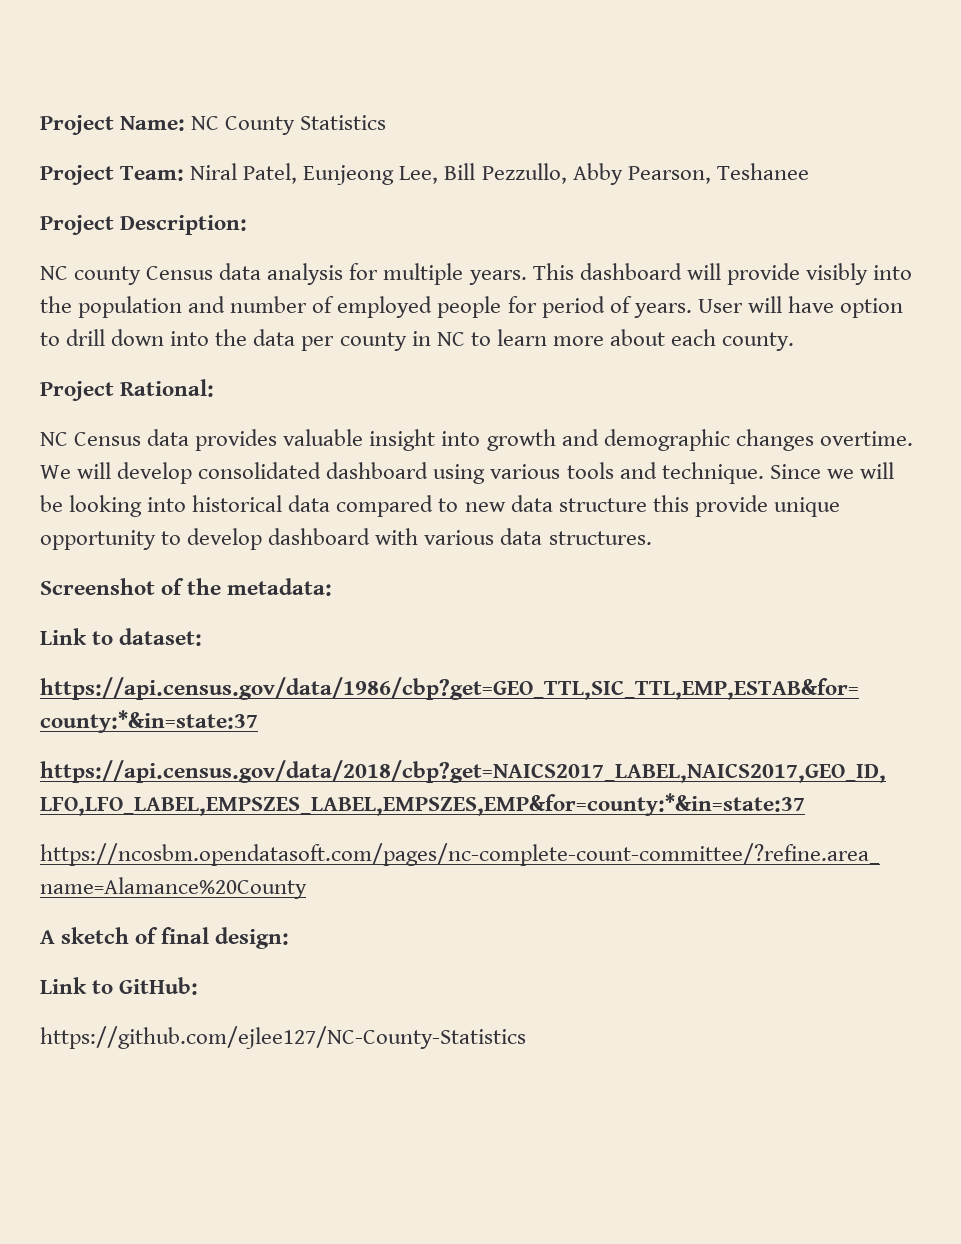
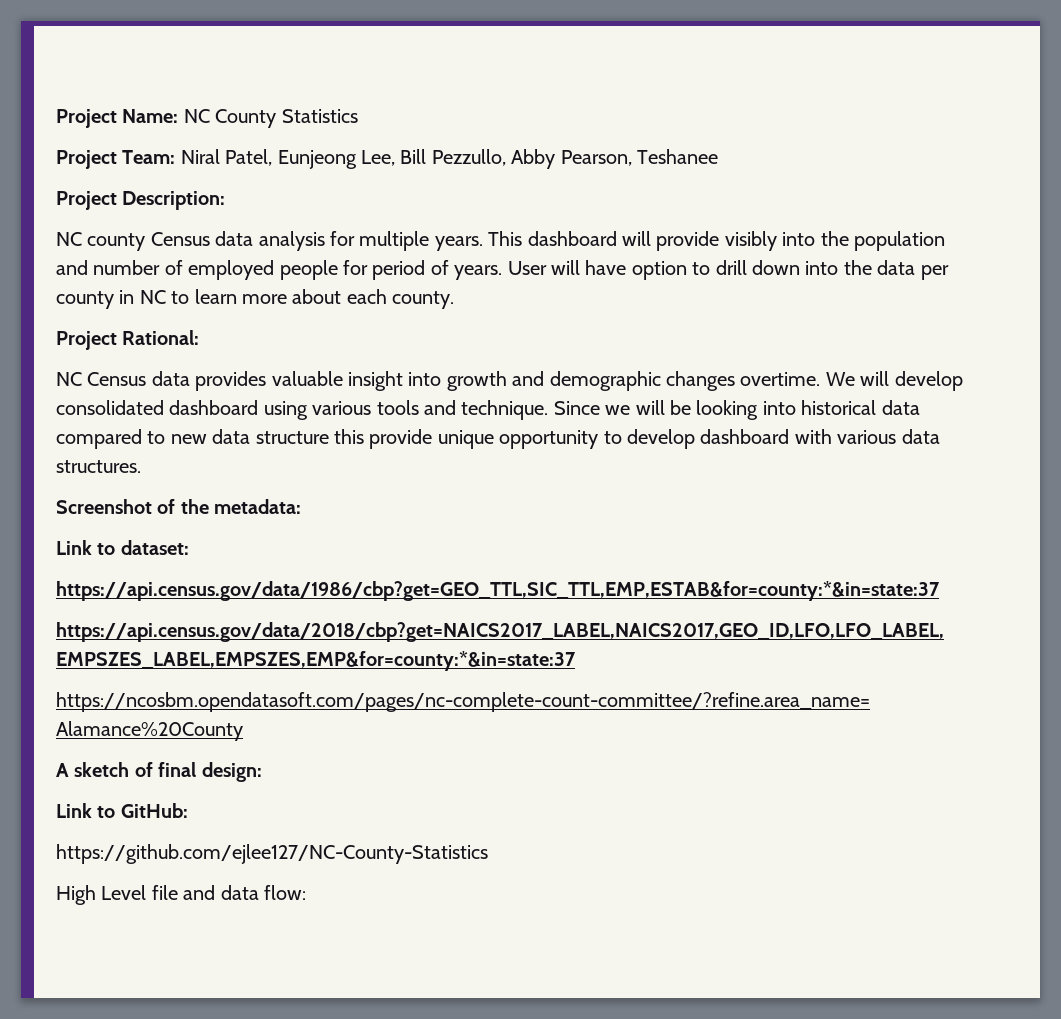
+ High Level file and data flow:

